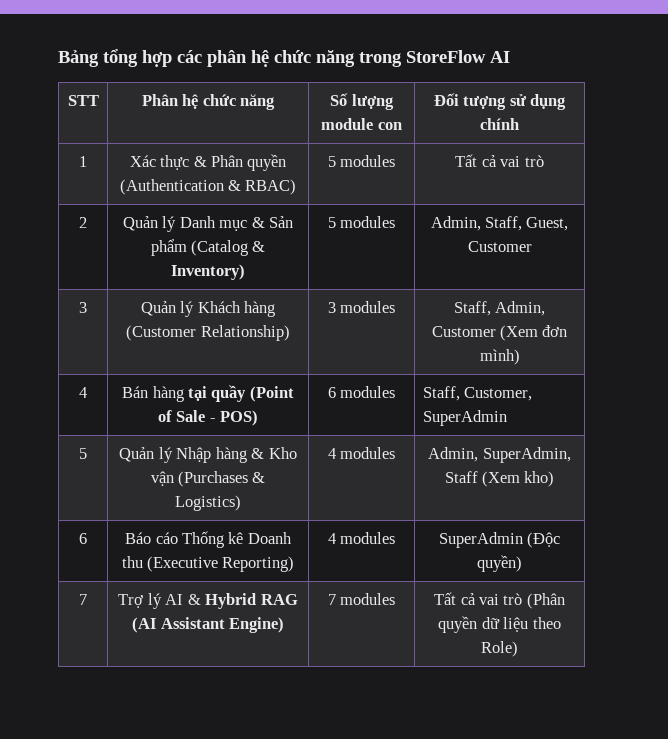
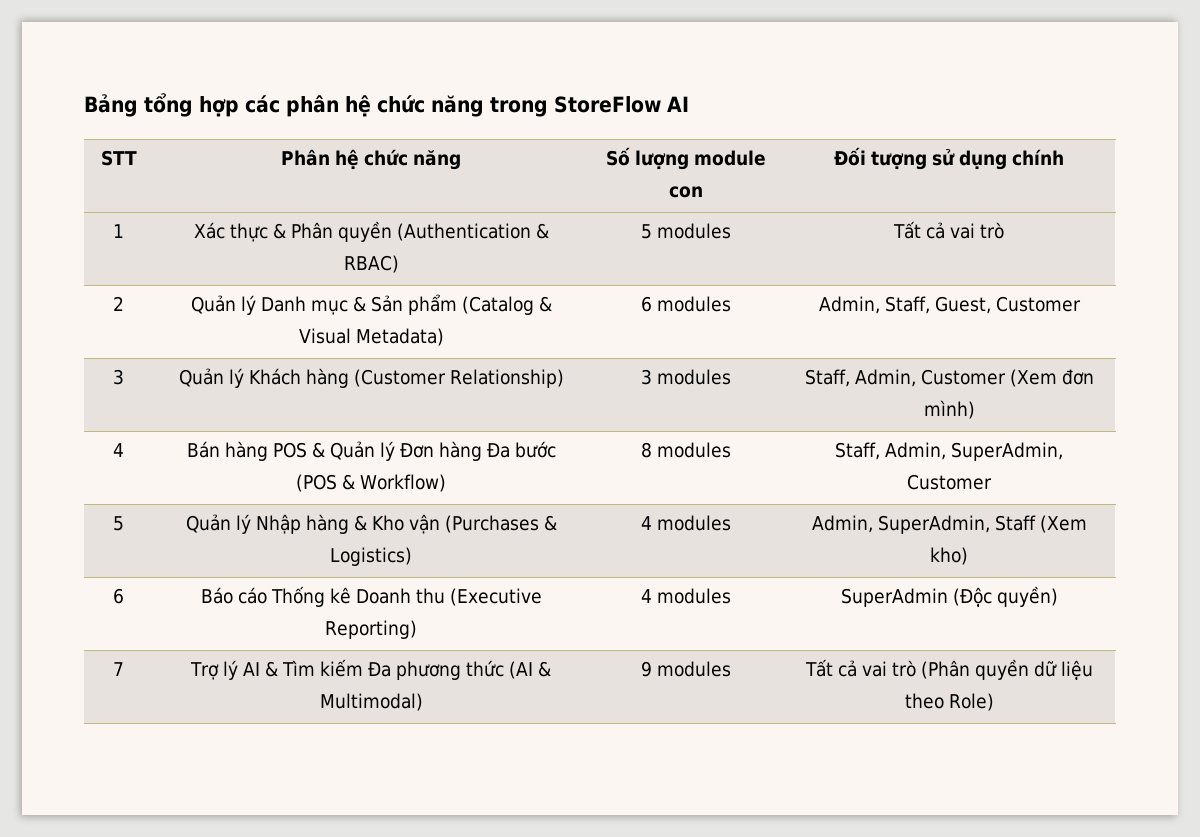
- 2 | Quản lý Danh mục & Sản phẩm (Catalog & Inventory) | 5 modules | Admin, Staff, Guest, Customer
+ 2 | Quản lý Danh mục & Sản phẩm (Catalog & Visual Metadata) | 6 modules | Admin, Staff, Guest, Customer
- 4 | Bán hàng tại quầy (Point of Sale - POS) | 6 modules | Staff, Customer, SuperAdmin
+ 4 | Bán hàng POS & Quản lý Đơn hàng Đa bước (POS & Workflow) | 8 modules | Staff, Admin, SuperAdmin, Customer
- 7 | Trợ lý AI & Hybrid RAG (AI Assistant Engine) | 7 modules | Tất cả vai trò (Phân quyền dữ liệu theo Role)
+ 7 | Trợ lý AI & Tìm kiếm Đa phương thức (AI & Multimodal) | 9 modules | Tất cả vai trò (Phân quyền dữ liệu theo Role)

